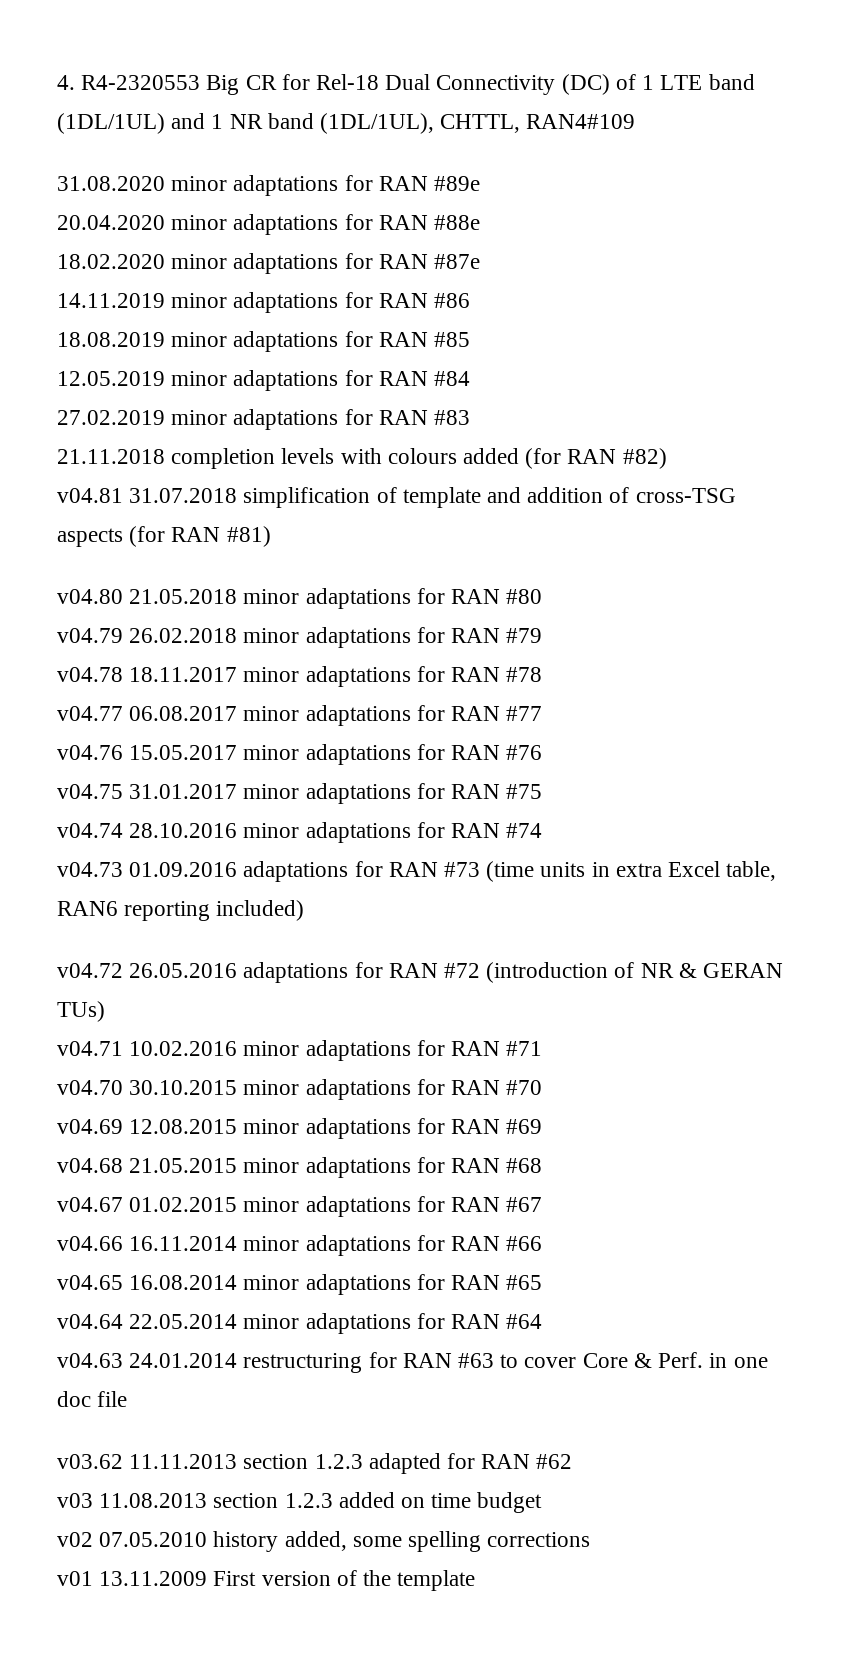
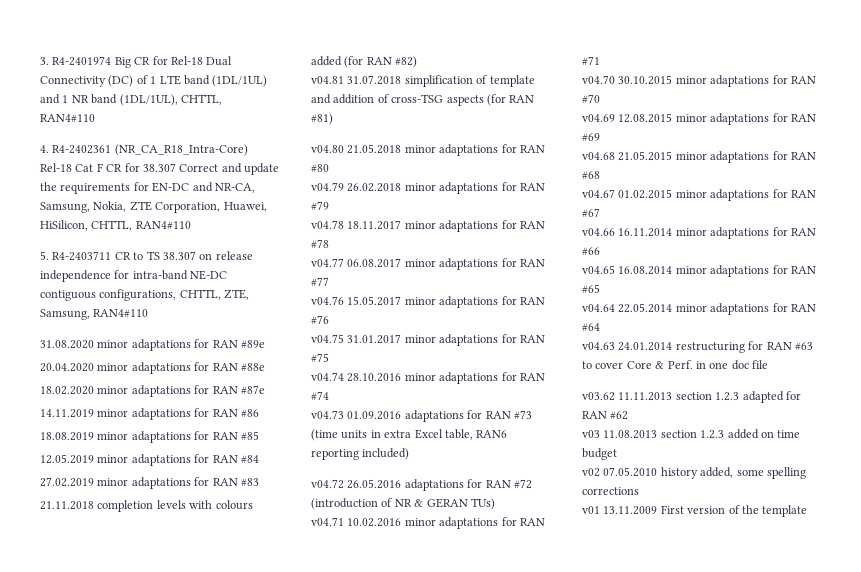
- 4. R4-2320553 Big CR for Rel-18 Dual Connectivity (DC) of 1 LTE band (1DL/1UL) and 1 NR band (1DL/1UL), CHTTL, RAN4#109
+ 3. R4-2401974 Big CR for Rel-18 Dual Connectivity (DC) of 1 LTE band (1DL/1UL) and 1 NR band (1DL/1UL), CHTTL, RAN4#110
+ 4. R4-2402361 (NR_CA_R18_Intra-Core) Rel-18 Cat F CR for 38.307 Correct and update the requirements for EN-DC and NR-CA, Samsung, Nokia, ZTE Corporation, Huawei, HiSilicon, CHTTL, RAN4#110
+ 5. R4-2403711 CR to TS 38.307 on release independence for intra-band NE-DC contiguous configurations, CHTTL, ZTE, Samsung, RAN4#110

